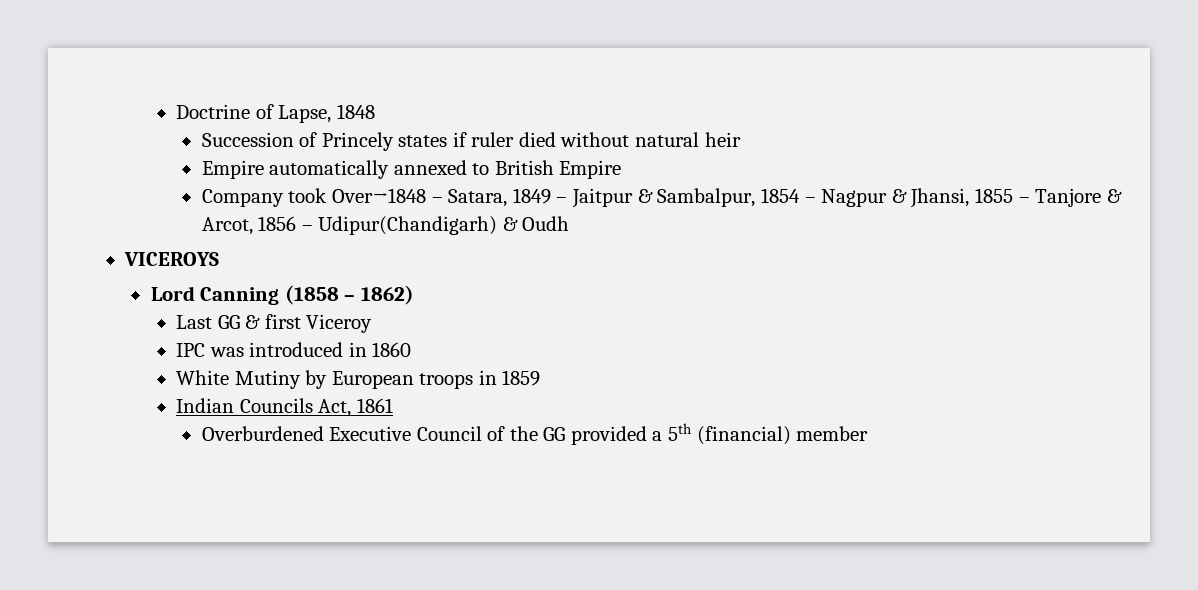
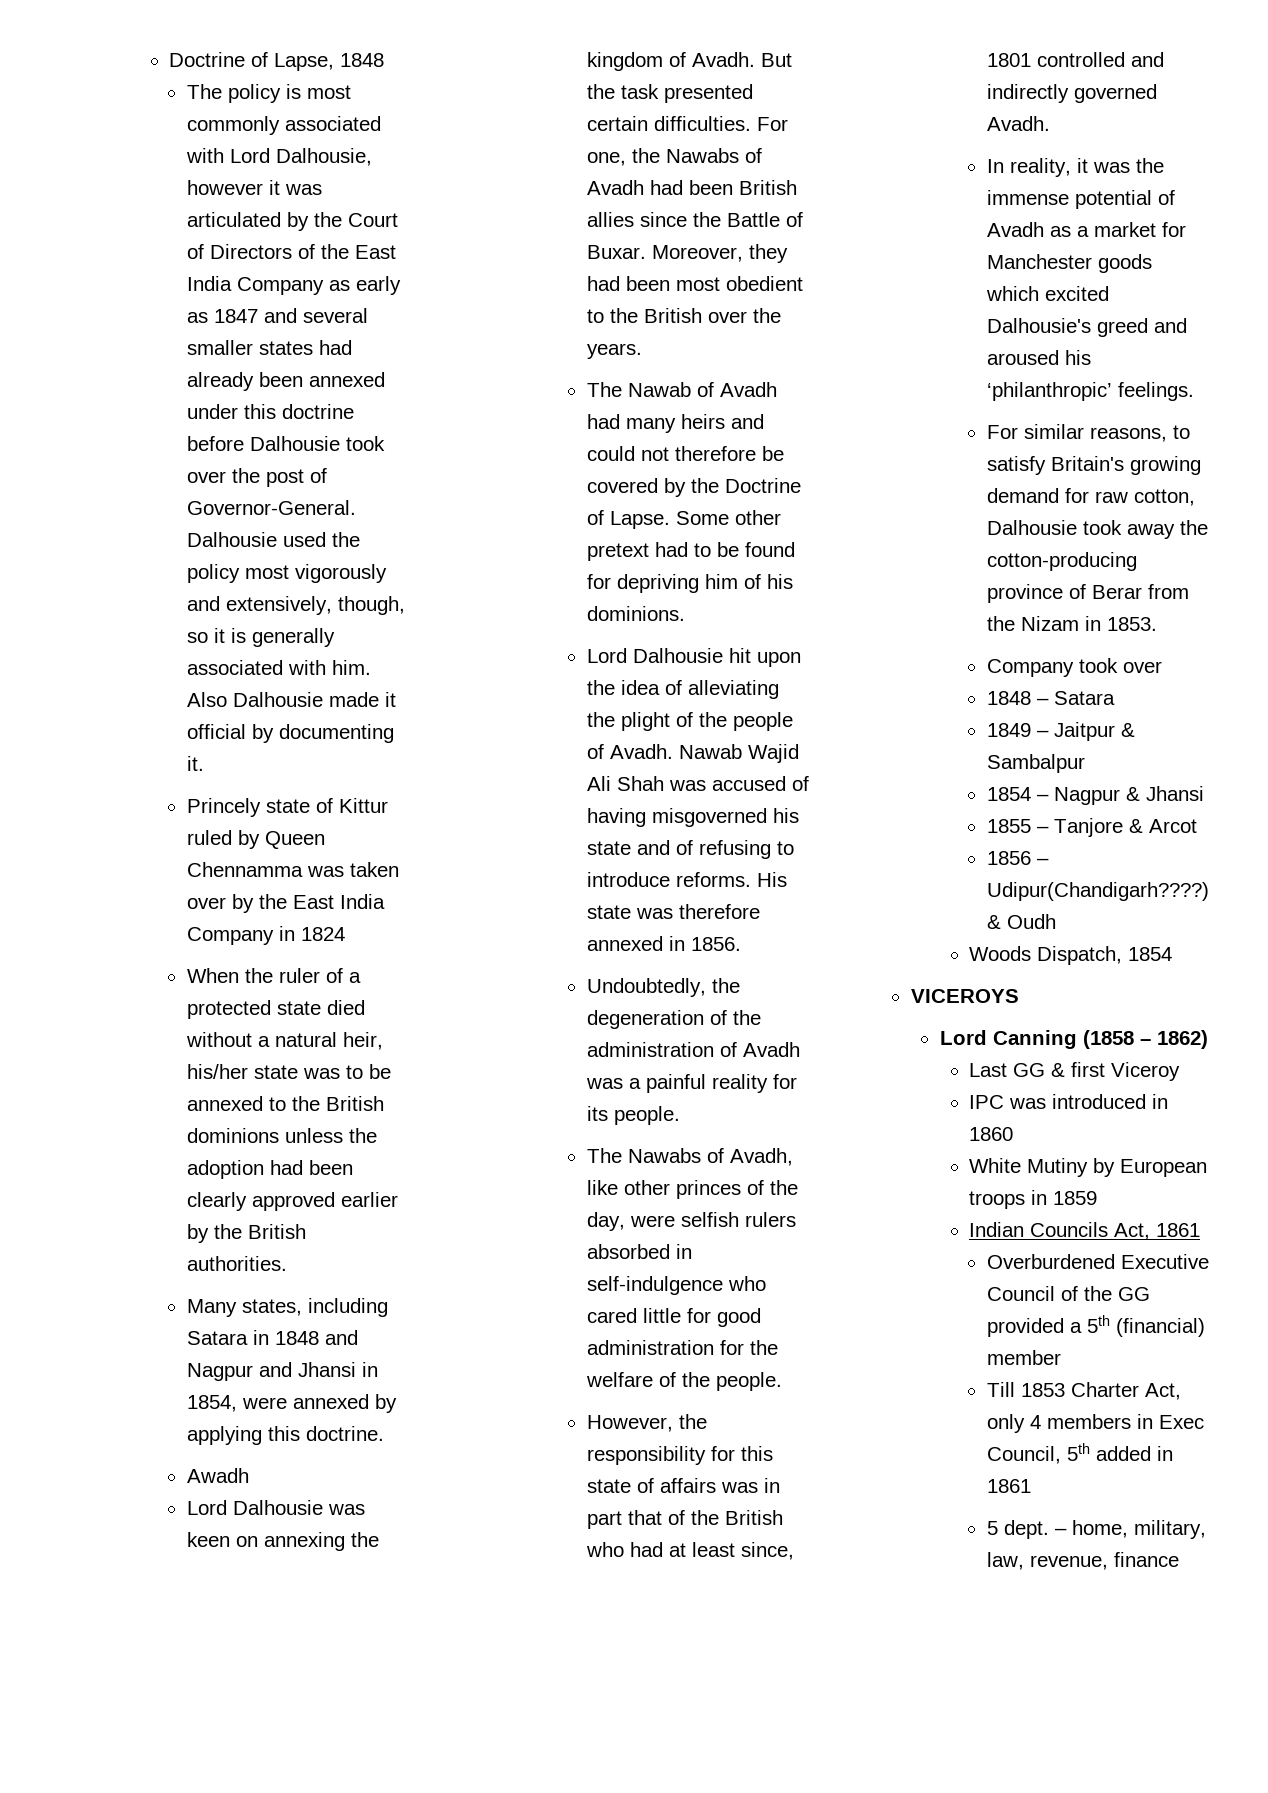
- Succession of Princely states if ruler died without natural heir
- Empire automatically annexed to British Empire
- Company took Over→1848 – Satara, 1849 – Jaitpur & Sambalpur, 1854 – Nagpur & Jhansi, 1855 – Tanjore & Arcot, 1856 – Udipur(Chandigarh) & Oudh
+ The policy is most commonly associated with Lord Dalhousie, however it was articulated by the Court of Directors of the East India Company as early as 1847 and several smaller states had already been annexed under this doctrine before Dalhousie took over the post of Governor-General. Dalhousie used the policy most vigorously and extensively, though, so it is generally associated with him. Also Dalhousie made it official by documenting it.
+ Princely state of Kittur ruled by Queen Chennamma was taken over by the East India Company in 1824
+ When the ruler of a protected state died without a natural heir, his/her state was to be annexed to the British dominions unless the adoption had been clearly approved earlier by the British authorities.
+ Many states, including Satara in 1848 and Nagpur and Jhansi in 1854, were annexed by applying this doctrine.
+ Awadh
+ Lord Dalhousie was keen on annexing the kingdom of Avadh. But the task presented certain difficulties. For one, the Nawabs of Avadh had been British allies since the Battle of Buxar. Moreover, they had been most obedient to the British over the years.
+ The Nawab of Avadh had many heirs and could not therefore be covered by the Doctrine of Lapse. Some other pretext had to be found for depriving him of his dominions.
+ Lord Dalhousie hit upon the idea of alleviating the plight of the people of Avadh. Nawab Wajid Ali Shah was accused of having misgoverned his state and of refusing to introduce reforms. His state was therefore annexed in 1856.
+ Undoubtedly, the degeneration of the administration of Avadh was a painful reality for its people.
+ The Nawabs of Avadh, like other princes of the day, were selfish rulers absorbed in self-indulgence who cared little for good administration for the welfare of the people.
+ However, the responsibility for this state of affairs was in part that of the British who had at least since, 1801 controlled and indirectly governed Avadh.
+ In reality, it was the immense potential of Avadh as a market for Manchester goods which excited Dalhousie's greed and aroused his ‘philanthropic’ feelings.
+ For similar reasons, to satisfy Britain's growing demand for raw cotton, Dalhousie took away the cotton-producing province of Berar from the Nizam in 1853.
+ Company took over
+ 1848 – Satara
+ 1849 – Jaitpur & Sambalpur
+ 1854 – Nagpur & Jhansi
+ 1855 – Tanjore & Arcot
+ 1856 – Udipur(Chandigarh????) & Oudh
+ Woods Dispatch, 1854
+ Till 1853 Charter Act, only 4 members in Exec Council, 5th added in 1861
+ 5 dept. – home, military, law, revenue, finance

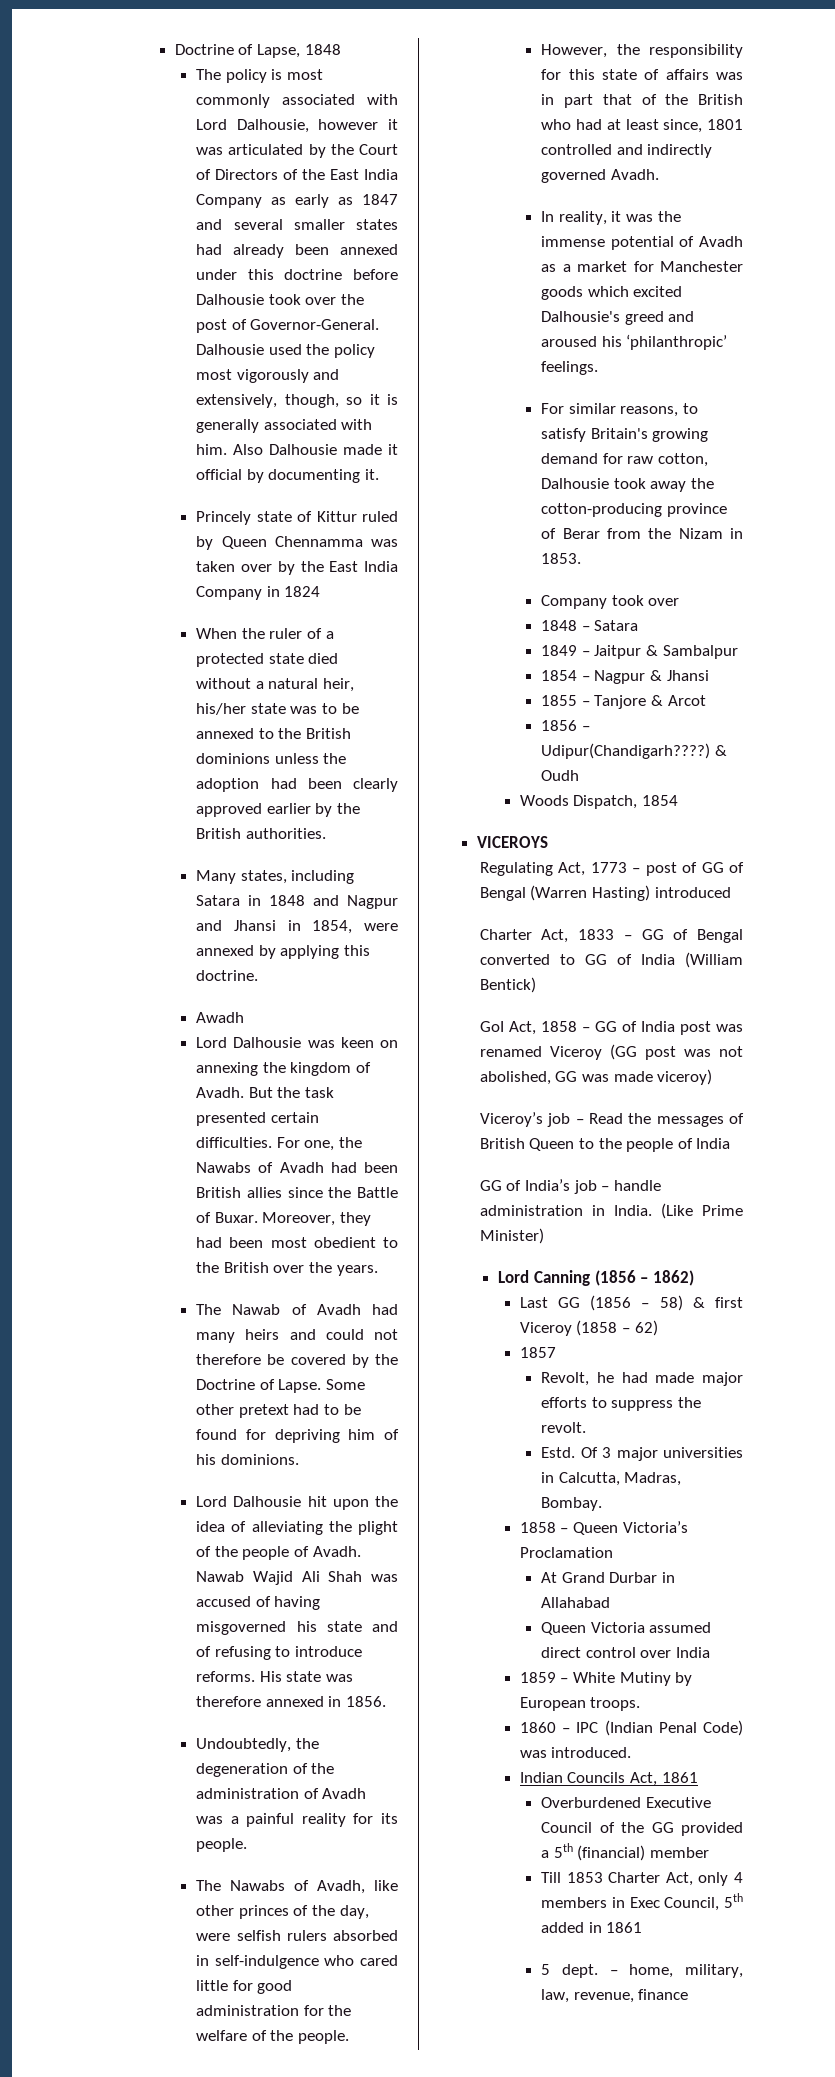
+ Regulating Act, 1773 – post of GG of Bengal (Warren Hasting) introduced
+ Charter Act, 1833 – GG of Bengal converted to GG of India (William Bentick)
+ GoI Act, 1858 – GG of India post was renamed Viceroy (GG post was not abolished, GG was made viceroy)
+ Viceroy’s job – Read the messages of British Queen to the people of India
+ GG of India’s job – handle administration in India. (Like Prime Minister)
- Lord Canning (1858 – 1862)
+ Lord Canning (1856 – 1862)
- Last GG & first Viceroy
- IPC was introduced in 1860
- White Mutiny by European troops in 1859
+ Last GG (1856 – 58) & first Viceroy (1858 – 62)
+ 1857
+ Revolt, he had made major efforts to suppress the revolt.
+ Estd. Of 3 major universities in Calcutta, Madras, Bombay.
+ 1858 – Queen Victoria’s Proclamation
+ At Grand Durbar in Allahabad
+ Queen Victoria assumed direct control over India
+ 1859 – White Mutiny by European troops.
+ 1860 – IPC (Indian Penal Code) was introduced.

